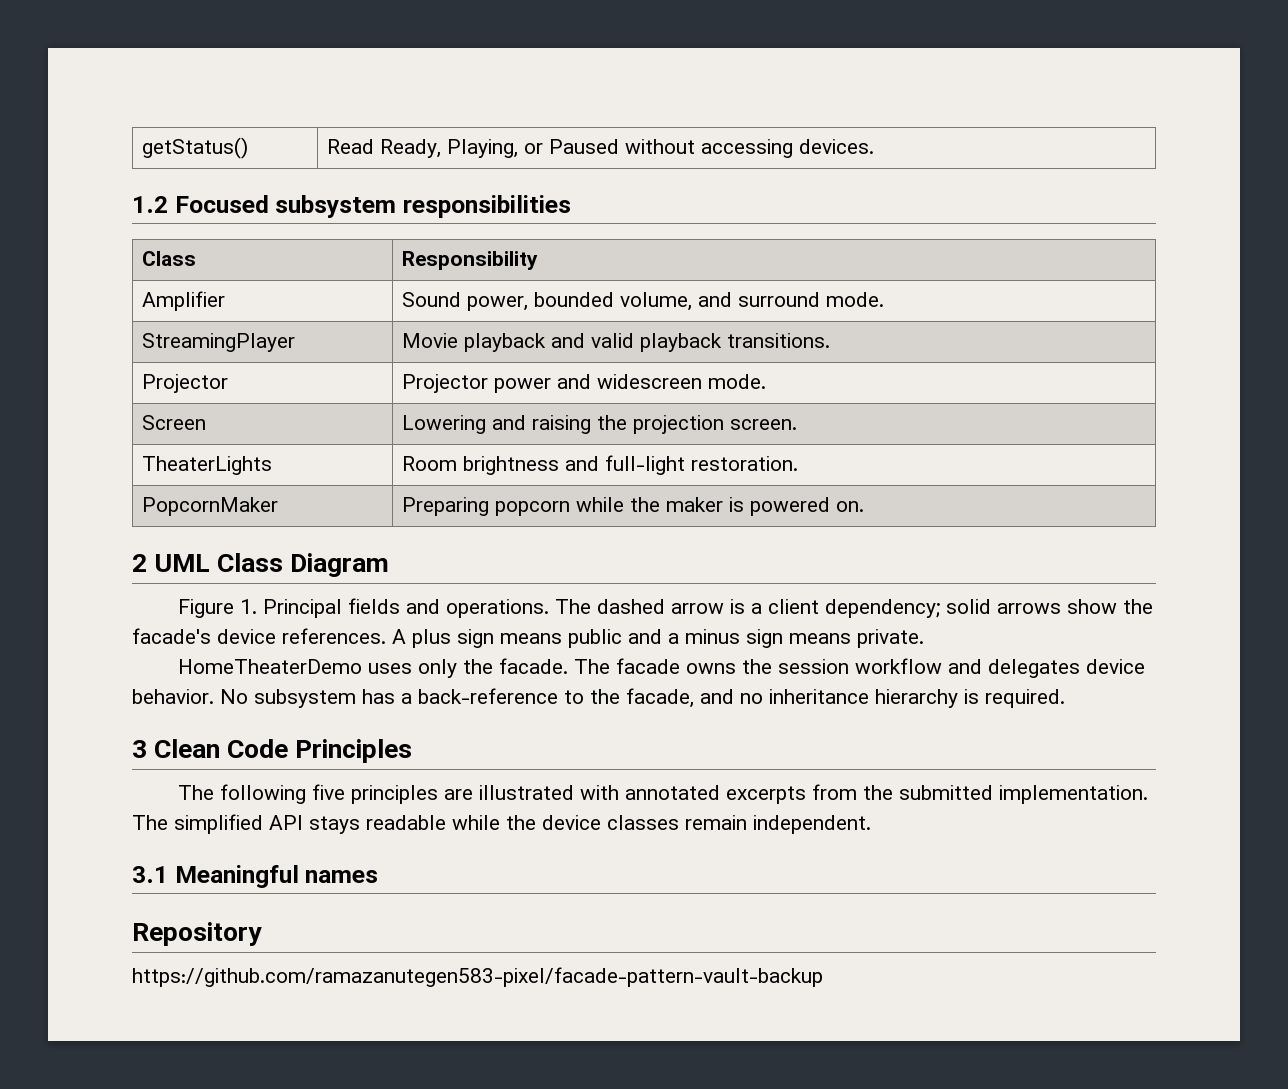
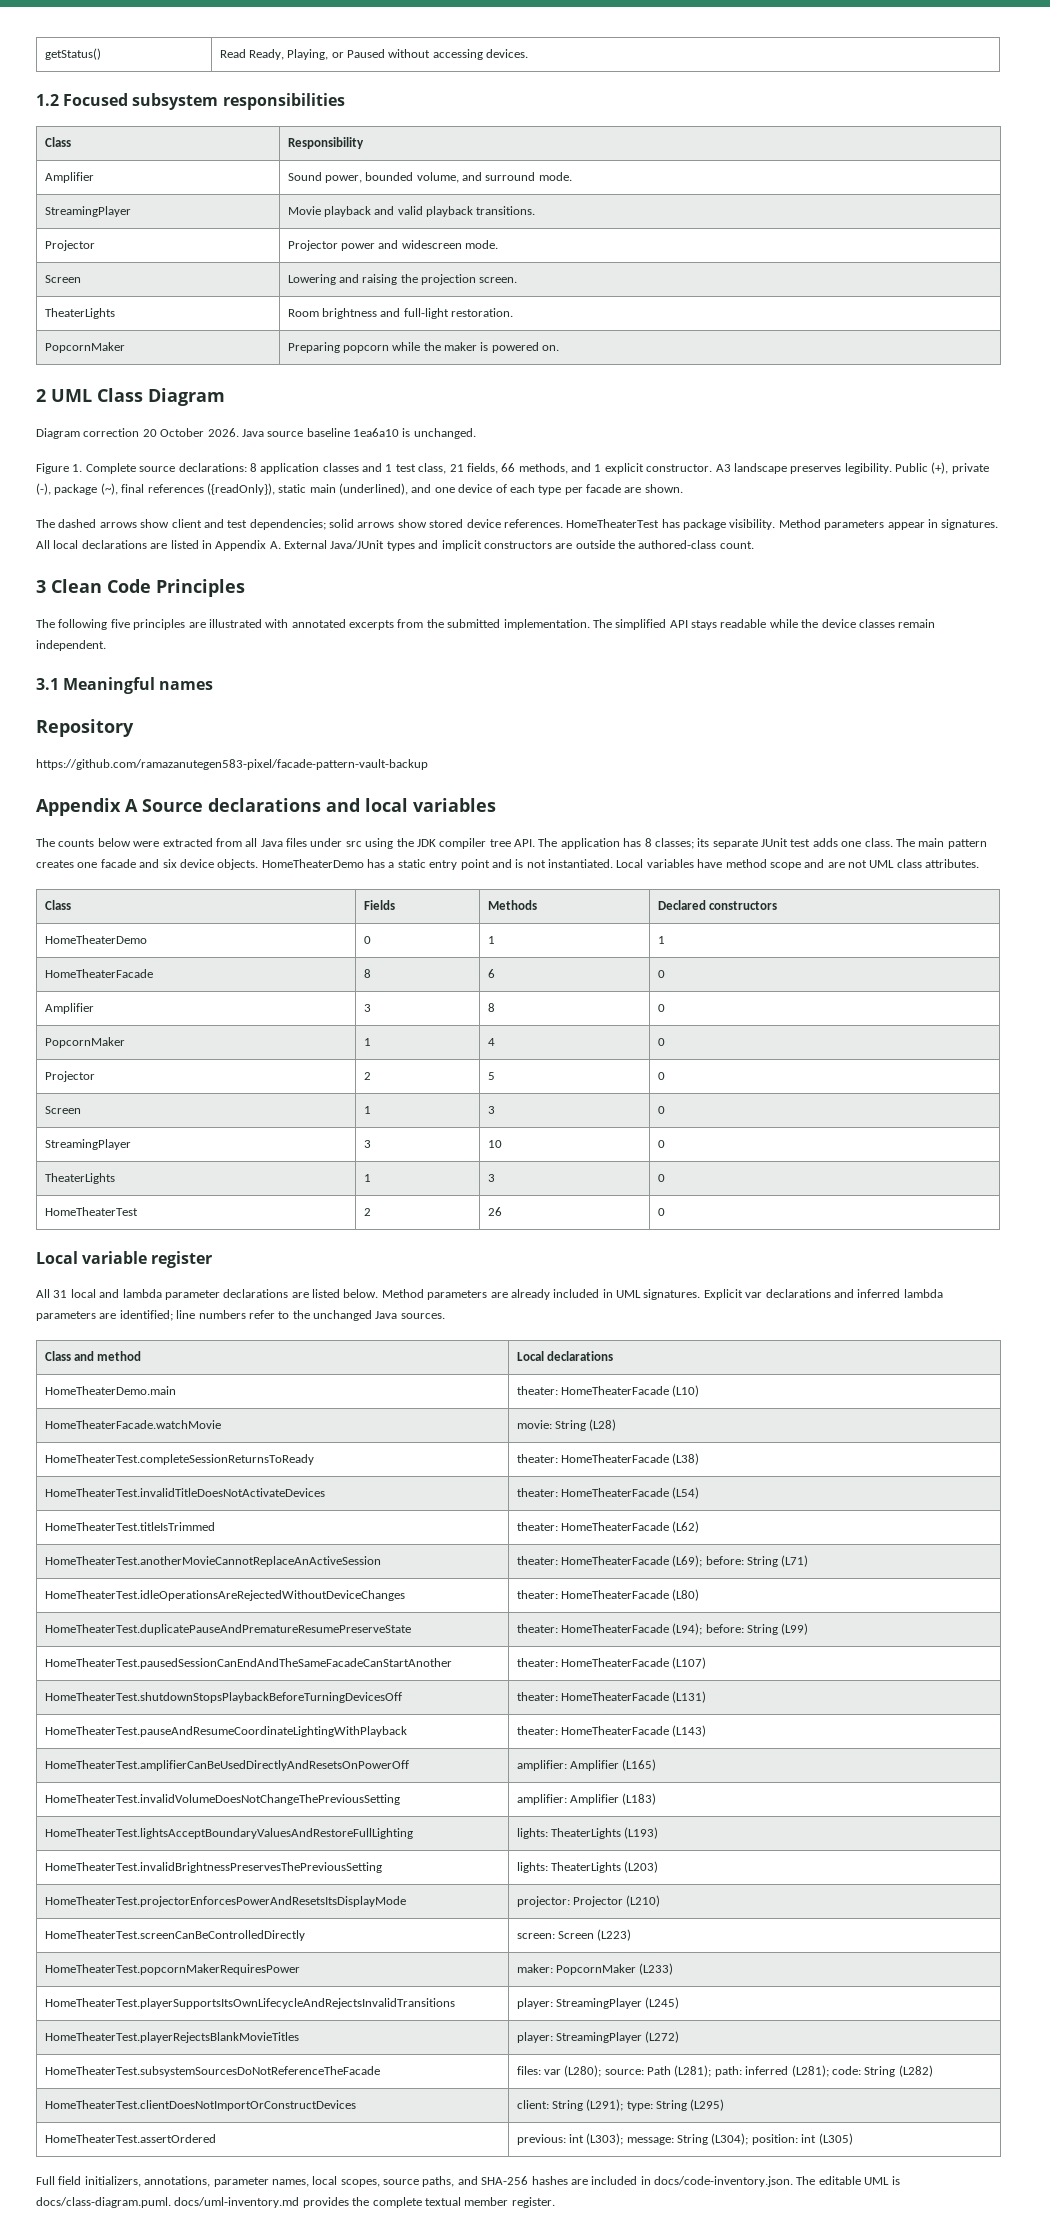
- Figure 1. Principal fields and operations. The dashed arrow is a client dependency; solid arrows show the facade's device references. A plus sign means public and a minus sign means private.
- HomeTheaterDemo uses only the facade. The facade owns the session workflow and delegates device behavior. No subsystem has a back-reference to the facade, and no inheritance hierarchy is required.
+ Diagram correction 20 October 2026. Java source baseline 1ea6a10 is unchanged.
+ Figure 1. Complete source declarations: 8 application classes and 1 test class, 21 fields, 66 methods, and 1 explicit constructor. A3 landscape preserves legibility. Public (+), private (-), package (~), final references ({readOnly}), static main (underlined), and one device of each type per facade are shown.
+ The dashed arrows show client and test dependencies; solid arrows show stored device references. HomeTheaterTest has package visibility. Method parameters appear in signatures. All local declarations are listed in Appendix A. External Java/JUnit types and implicit constructors are outside the authored-class count.
+ Appendix A Source declarations and local variables
+ The counts below were extracted from all Java files under src using the JDK compiler tree API. The application has 8 classes; its separate JUnit test adds one class. The main pattern creates one facade and six device objects. HomeTheaterDemo has a static entry point and is not instantiated. Local variables have method scope and are not UML class attributes.
+ Class | Fields | Methods | Declared constructors
+ HomeTheaterDemo | 0 | 1 | 1
+ HomeTheaterFacade | 8 | 6 | 0
+ Amplifier | 3 | 8 | 0
+ PopcornMaker | 1 | 4 | 0
+ Projector | 2 | 5 | 0
+ Screen | 1 | 3 | 0
+ StreamingPlayer | 3 | 10 | 0
+ TheaterLights | 1 | 3 | 0
+ HomeTheaterTest | 2 | 26 | 0
+ Local variable register
+ All 31 local and lambda parameter declarations are listed below. Method parameters are already included in UML signatures. Explicit var declarations and inferred lambda parameters are identified; line numbers refer to the unchanged Java sources.
+ Class and method | Local declarations
+ HomeTheaterDemo.main | theater: HomeTheaterFacade (L10)
+ HomeTheaterFacade.watchMovie | movie: String (L28)
+ HomeTheaterTest.completeSessionReturnsToReady | theater: HomeTheaterFacade (L38)
+ HomeTheaterTest.invalidTitleDoesNotActivateDevices | theater: HomeTheaterFacade (L54)
+ HomeTheaterTest.titleIsTrimmed | theater: HomeTheaterFacade (L62)
+ HomeTheaterTest.anotherMovieCannotReplaceAnActiveSession | theater: HomeTheaterFacade (L69); before: String (L71)
+ HomeTheaterTest.idleOperationsAreRejectedWithoutDeviceChanges | theater: HomeTheaterFacade (L80)
+ HomeTheaterTest.duplicatePauseAndPrematureResumePreserveState | theater: HomeTheaterFacade (L94); before: String (L99)
+ HomeTheaterTest.pausedSessionCanEndAndTheSameFacadeCanStartAnother | theater: HomeTheaterFacade (L107)
+ HomeTheaterTest.shutdownStopsPlaybackBeforeTurningDevicesOff | theater: HomeTheaterFacade (L131)
+ HomeTheaterTest.pauseAndResumeCoordinateLightingWithPlayback | theater: HomeTheaterFacade (L143)
+ HomeTheaterTest.amplifierCanBeUsedDirectlyAndResetsOnPowerOff | amplifier: Amplifier (L165)
+ HomeTheaterTest.invalidVolumeDoesNotChangeThePreviousSetting | amplifier: Amplifier (L183)
+ HomeTheaterTest.lightsAcceptBoundaryValuesAndRestoreFullLighting | lights: TheaterLights (L193)
+ HomeTheaterTest.invalidBrightnessPreservesThePreviousSetting | lights: TheaterLights (L203)
+ HomeTheaterTest.projectorEnforcesPowerAndResetsItsDisplayMode | projector: Projector (L210)
+ HomeTheaterTest.screenCanBeControlledDirectly | screen: Screen (L223)
+ HomeTheaterTest.popcornMakerRequiresPower | maker: PopcornMaker (L233)
+ HomeTheaterTest.playerSupportsItsOwnLifecycleAndRejectsInvalidTransitions | player: StreamingPlayer (L245)
+ HomeTheaterTest.playerRejectsBlankMovieTitles | player: StreamingPlayer (L272)
+ HomeTheaterTest.subsystemSourcesDoNotReferenceTheFacade | files: var (L280); source: Path (L281); path: inferred (L281); code: String (L282)
+ HomeTheaterTest.clientDoesNotImportOrConstructDevices | client: String (L291); type: String (L295)
+ HomeTheaterTest.assertOrdered | previous: int (L303); message: String (L304); position: int (L305)
+ Full field initializers, annotations, parameter names, local scopes, source paths, and SHA-256 hashes are included in docs/code-inventory.json. The editable UML is docs/class-diagram.puml. docs/uml-inventory.md provides the complete textual member register.

